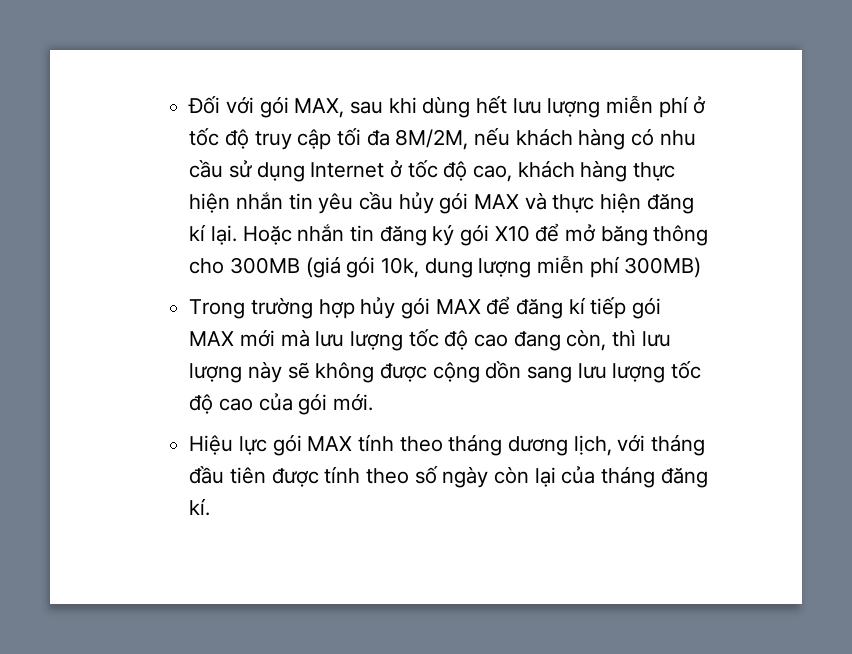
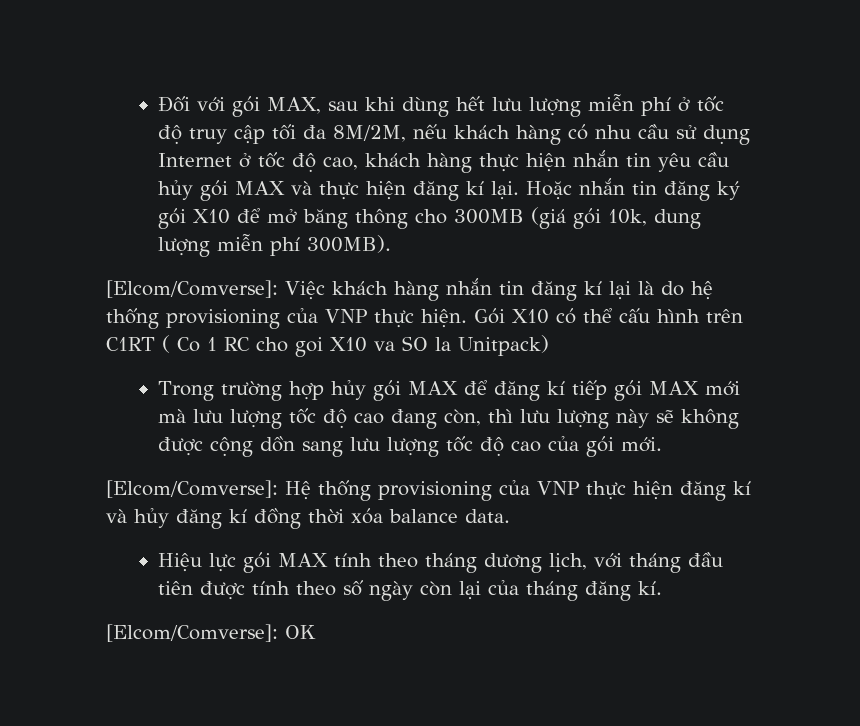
- Hoặc nhắn tin đăng ký gói X10 để mở băng thông cho 300MB (giá gói 10k, dung lượng miễn phí 300MB)
+ Hoặc nhắn tin đăng ký gói X10 để mở băng thông cho 300MB (giá gói 10k, dung lượng miễn phí 300MB).
+ [Elcom/Comverse]: Việc khách hàng nhắn tin đăng kí lại là do hệ thống provisioning của VNP thực hiện. Gói X10 có thể cấu hình trên C1RT ( Co 1 RC cho goi X10 va SO la Unitpack)
+ [Elcom/Comverse]: Hệ thống provisioning của VNP thực hiện đăng kí và hủy đăng kí đồng thời xóa balance data.
+ [Elcom/Comverse]: OK

